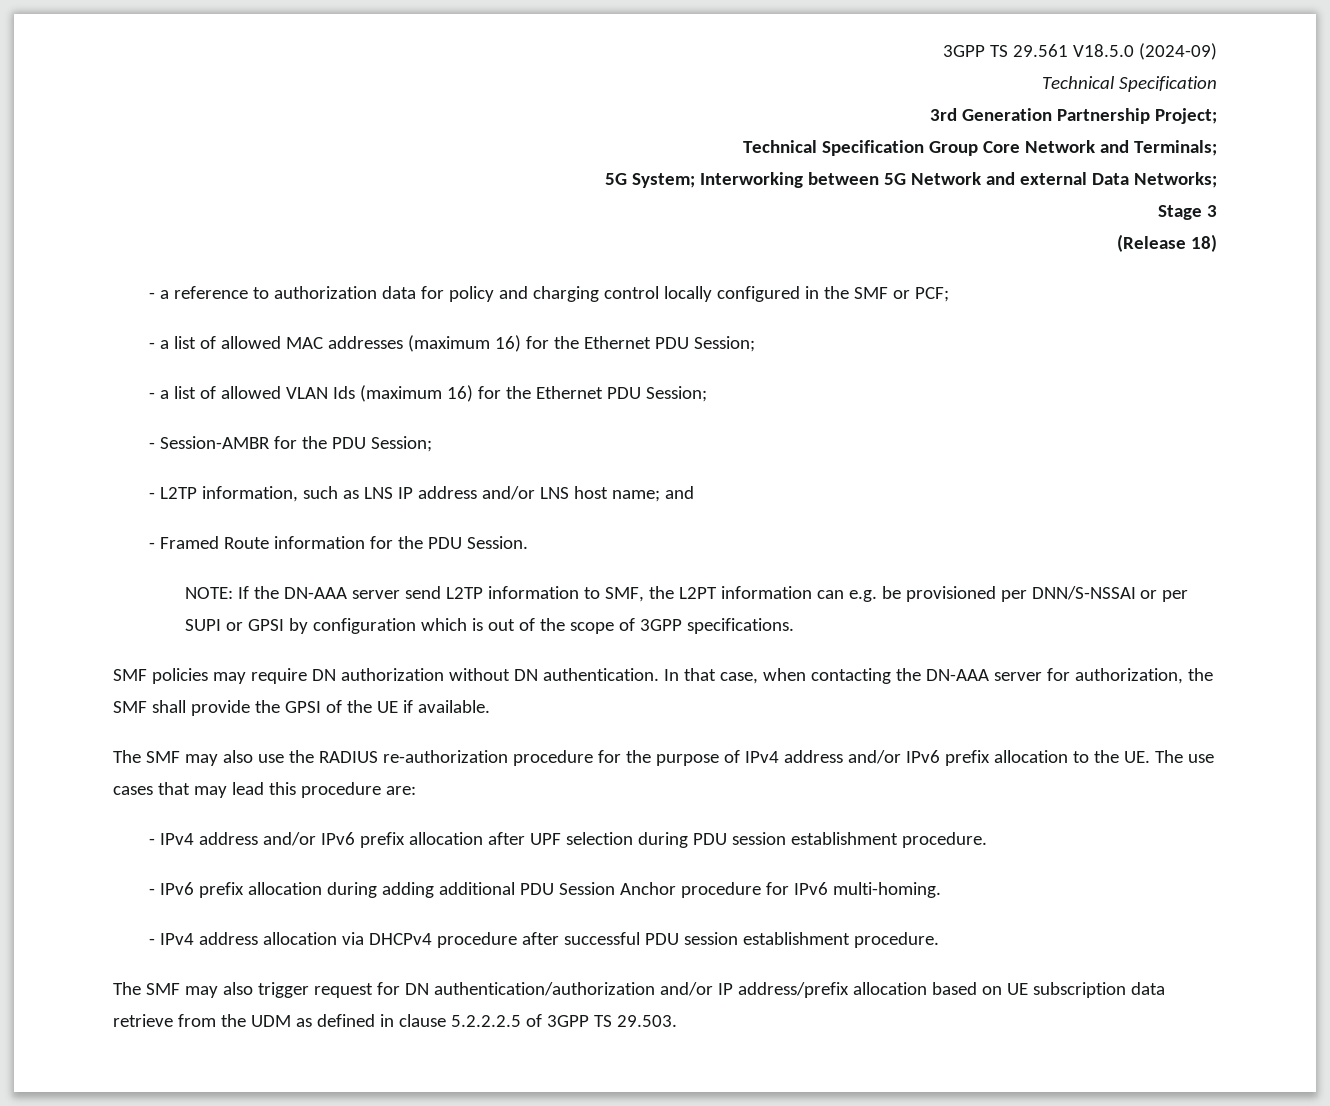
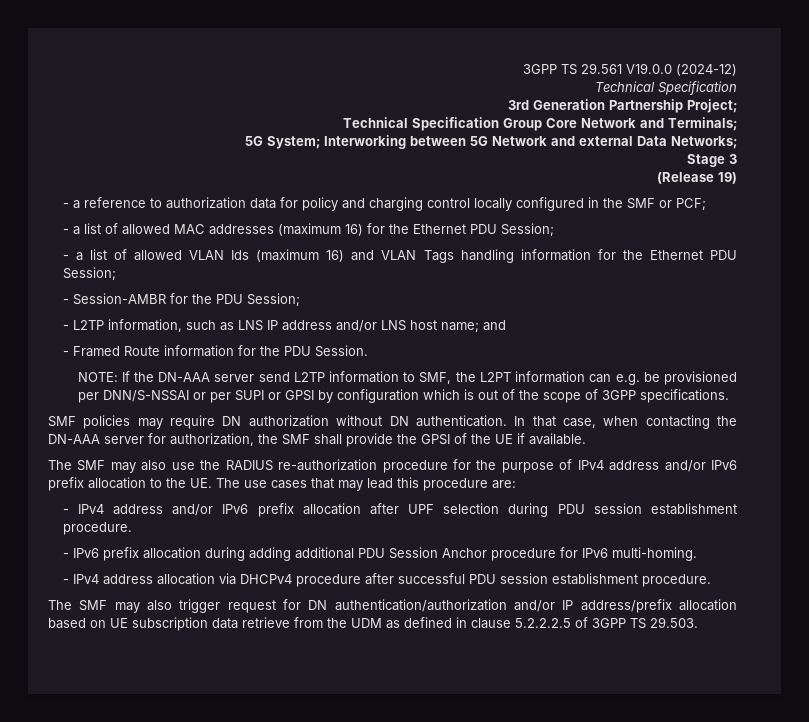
- 3GPP TS 29.561 V18.5.0 (2024-09)
+ 3GPP TS 29.561 V19.0.0 (2024-12)
- (Release 18)
+ (Release 19)
- - a list of allowed VLAN Ids (maximum 16) for the Ethernet PDU Session;
+ - a list of allowed VLAN Ids (maximum 16) and VLAN Tags handling information for the Ethernet PDU Session;

